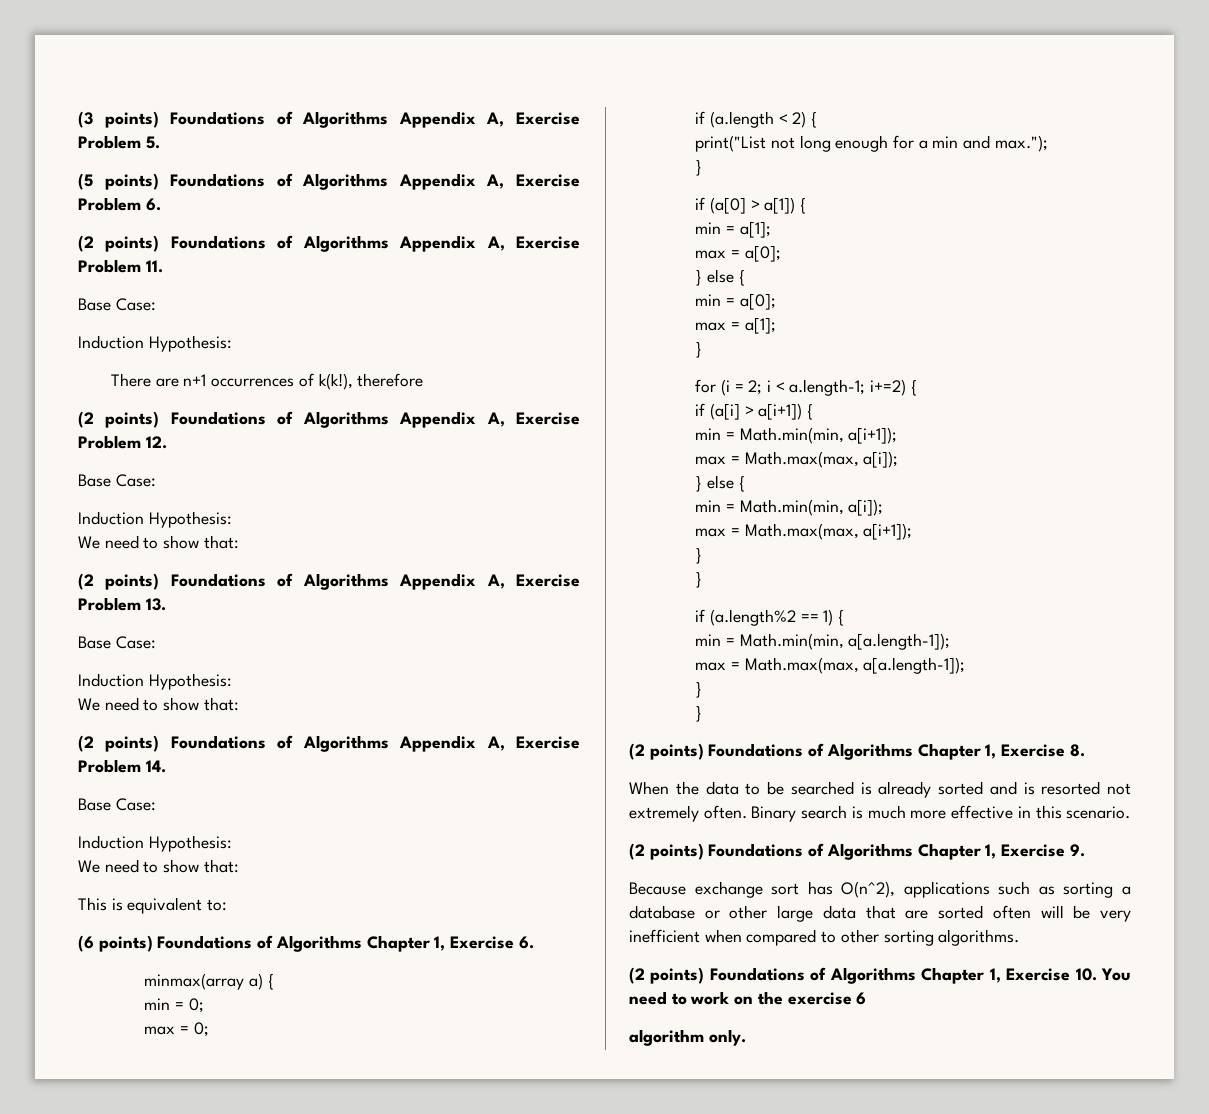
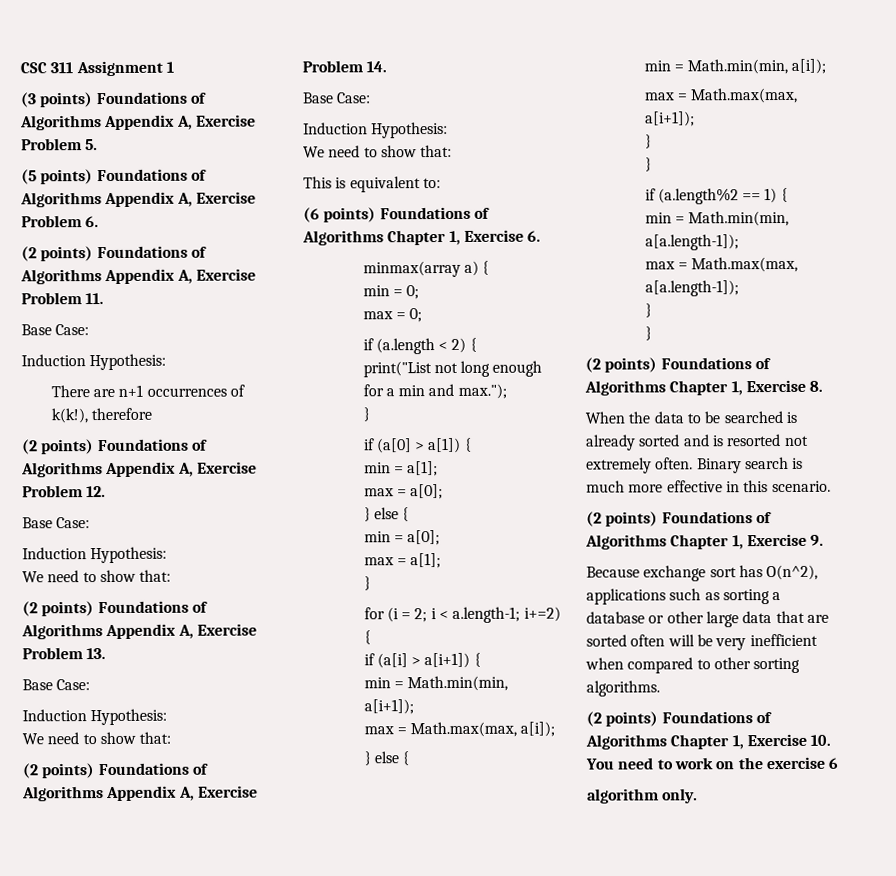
+ CSC 311 Assignment 1

